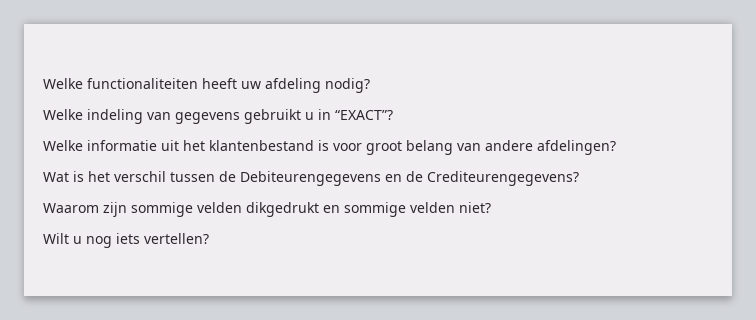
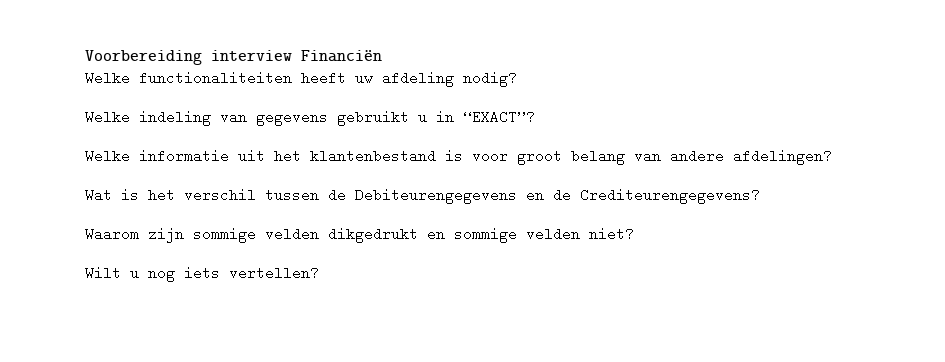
+ Voorbereiding interview Financiën

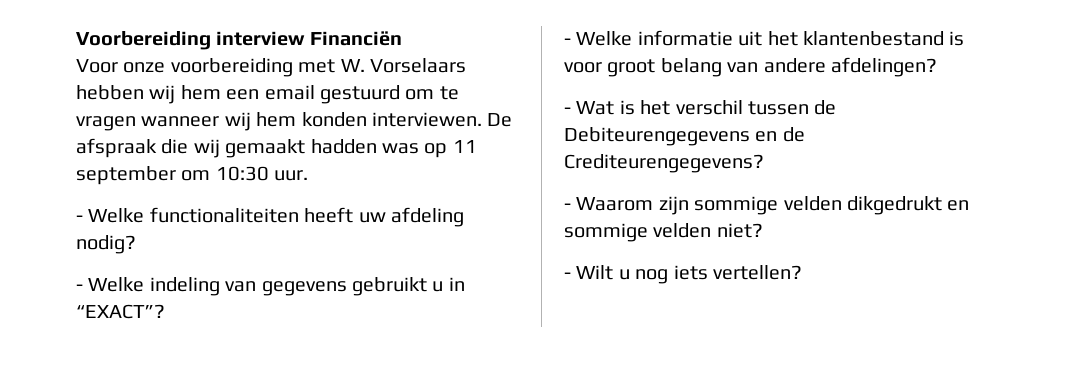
- Welke functionaliteiten heeft uw afdeling nodig?
+ Voor onze voorbereiding met W. Vorselaars hebben wij hem een email gestuurd om te vragen wanneer wij hem konden interviewen. De afspraak die wij gemaakt hadden was op 11 september om 10:30 uur.
+ - Welke functionaliteiten heeft uw afdeling nodig?
- Welke indeling van gegevens gebruikt u in “EXACT”?
+ - Welke indeling van gegevens gebruikt u in “EXACT”?
- Welke informatie uit het klantenbestand is voor groot belang van andere afdelingen?
+ - Welke informatie uit het klantenbestand is voor groot belang van andere afdelingen?
- Wat is het verschil tussen de Debiteurengegevens en de Crediteurengegevens?
+ - Wat is het verschil tussen de Debiteurengegevens en de Crediteurengegevens?
- Waarom zijn sommige velden dikgedrukt en sommige velden niet?
+ - Waarom zijn sommige velden dikgedrukt en sommige velden niet?
- Wilt u nog iets vertellen?
+ - Wilt u nog iets vertellen?

